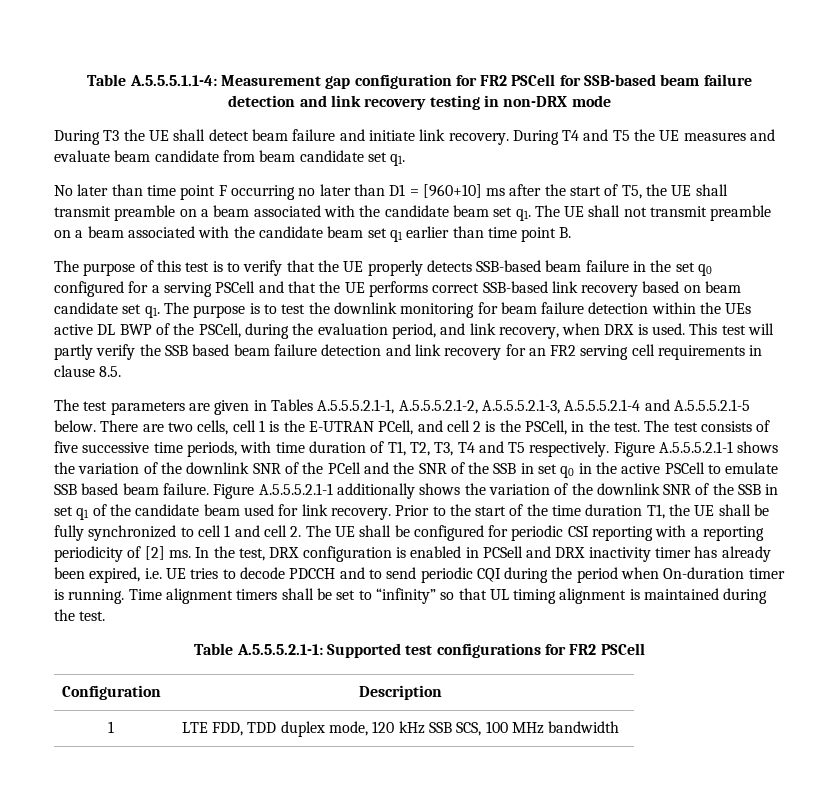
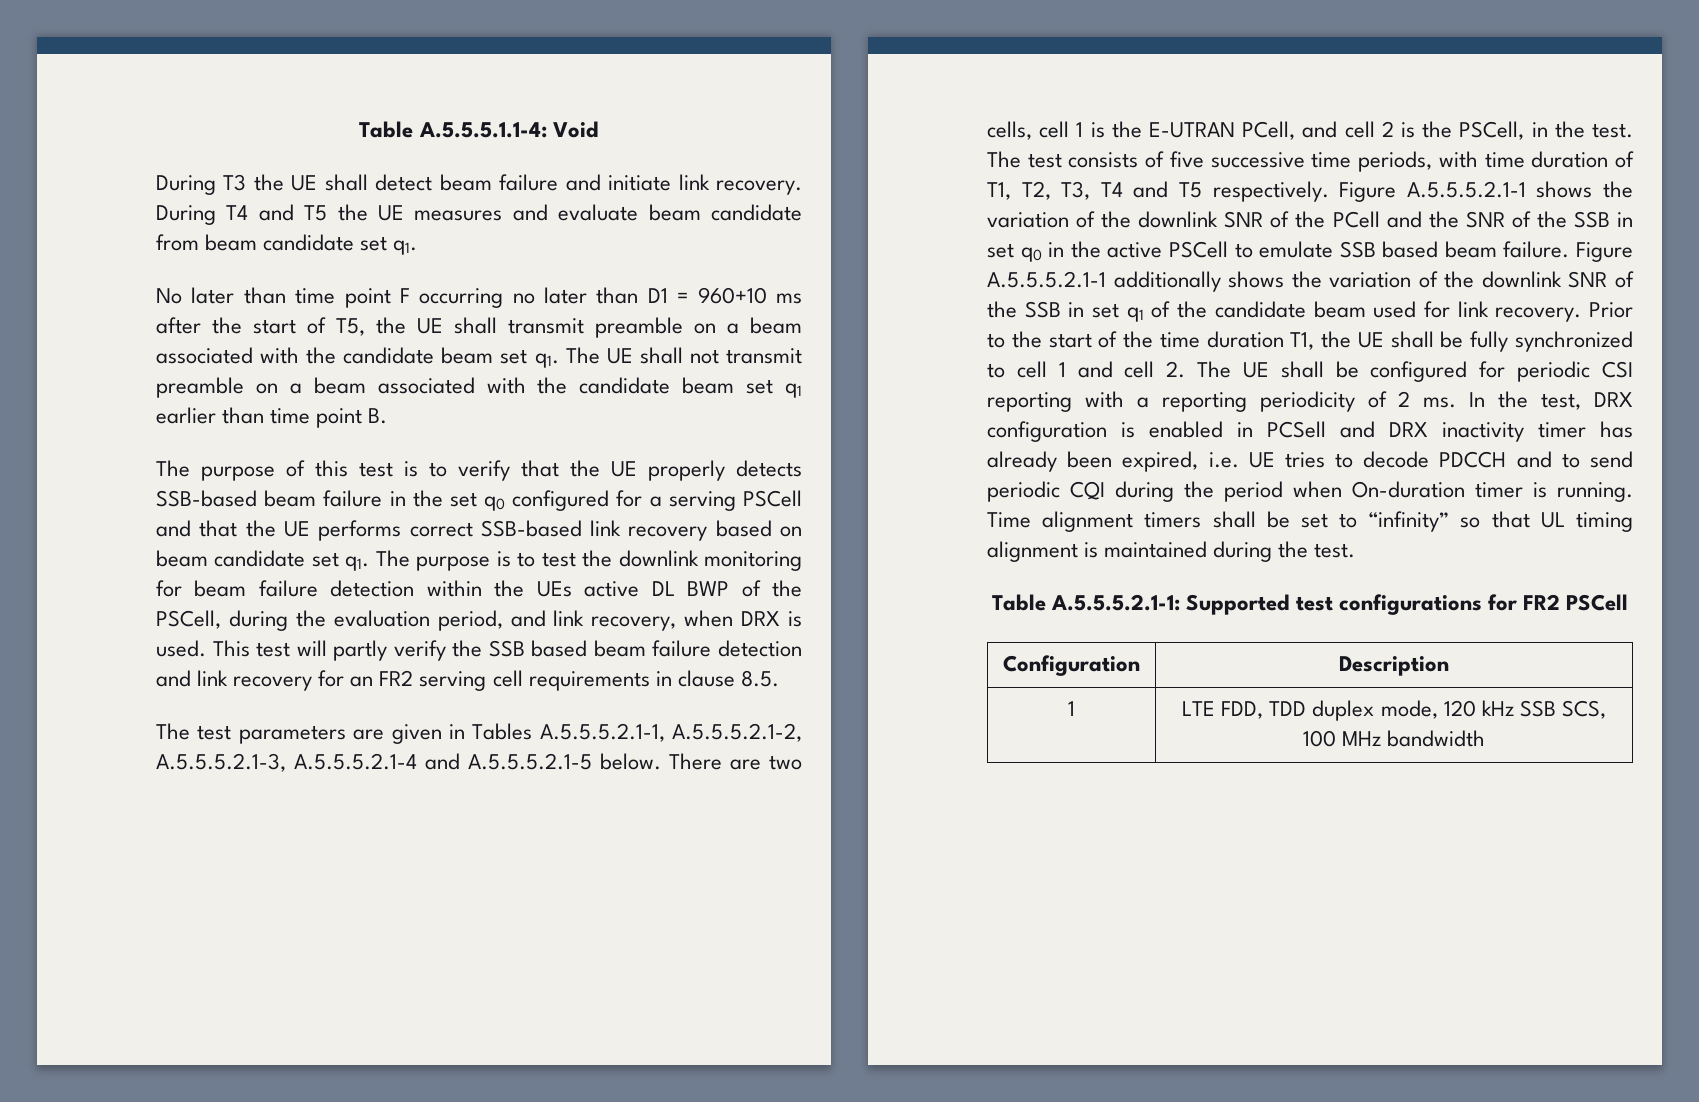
- Table A.5.5.5.1.1-4: Measurement gap configuration for FR2 PSCell for SSB-based beam failure detection and link recovery testing in non-DRX mode
+ Table A.5.5.5.1.1-4: Void
- No later than time point F occurring no later than D1 = [960+10] ms after the start of T5, the UE shall transmit preamble on a beam associated with the candidate beam set q1.
+ No later than time point F occurring no later than D1 = 960+10 ms after the start of T5, the UE shall transmit preamble on a beam associated with the candidate beam set q1.
- Prior to the start of the time duration T1, the UE shall be fully synchronized to cell 1 and cell 2. The UE shall be configured for periodic CSI reporting with a reporting periodicity of [2] ms.
+ Prior to the start of the time duration T1, the UE shall be fully synchronized to cell 1 and cell 2. The UE shall be configured for periodic CSI reporting with a reporting periodicity of 2 ms.

